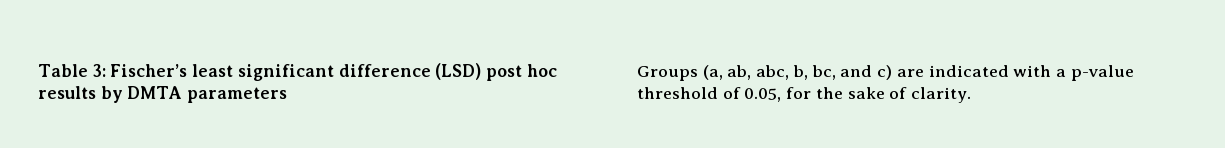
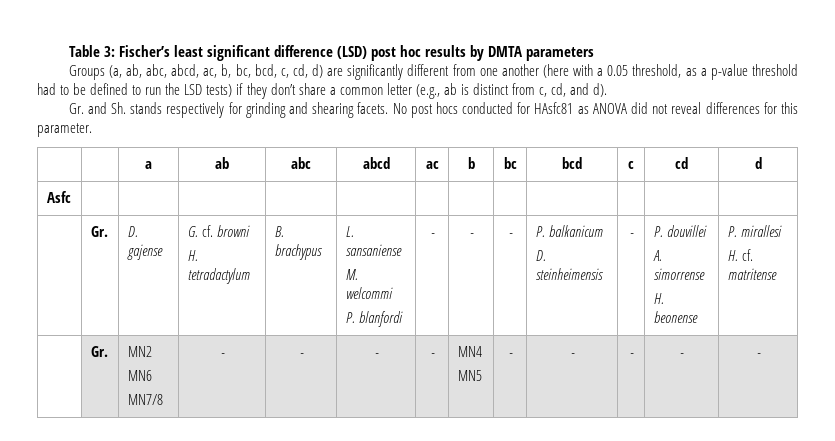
- Groups (a, ab, abc, b, bc, and c) are indicated with a p-value threshold of 0.05, for the sake of clarity.
+ Groups (a, ab, abc, abcd, ac, b, bc, bcd, c, cd, d) are significantly different from one another (here with a 0.05 threshold, as a p-value threshold had to be defined to run the LSD tests) if they don’t share a common letter (e.g., ab is distinct from c, cd, and d).
+ Gr. and Sh. stands respectively for grinding and shearing facets. No post hocs conducted for HAsfc81 as ANOVA did not reveal differences for this parameter.
+ | | a | ab | abc | abcd | ac | b | bc | bcd | c | cd | d
+ Asfc | | | | | | | | | | | |
+ | Gr. | D. gajense | G. cf. browni
+ H. tetradactylum | B. brachypus | L. sansaniense
+ M. welcommi
+ P. blanfordi | - | - | - | P. balkanicum
+ D. steinheimensis | - | P. douvillei
+ A. simorrense
+ H. beonense | P. mirallesi
+ H. cf. matritense
+ | Gr. | MN2
+ MN6
+ MN7/8 | - | - | - | - | MN4
+ MN5 | - | - | - | - | -

